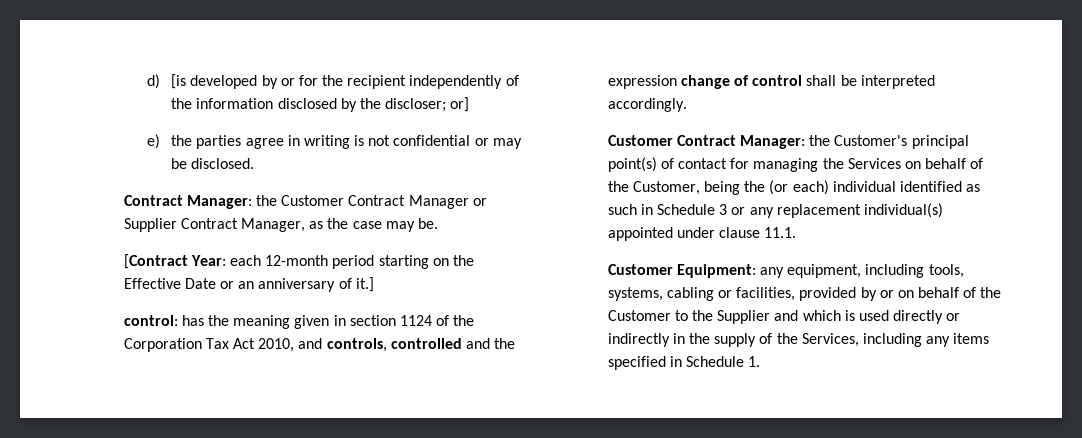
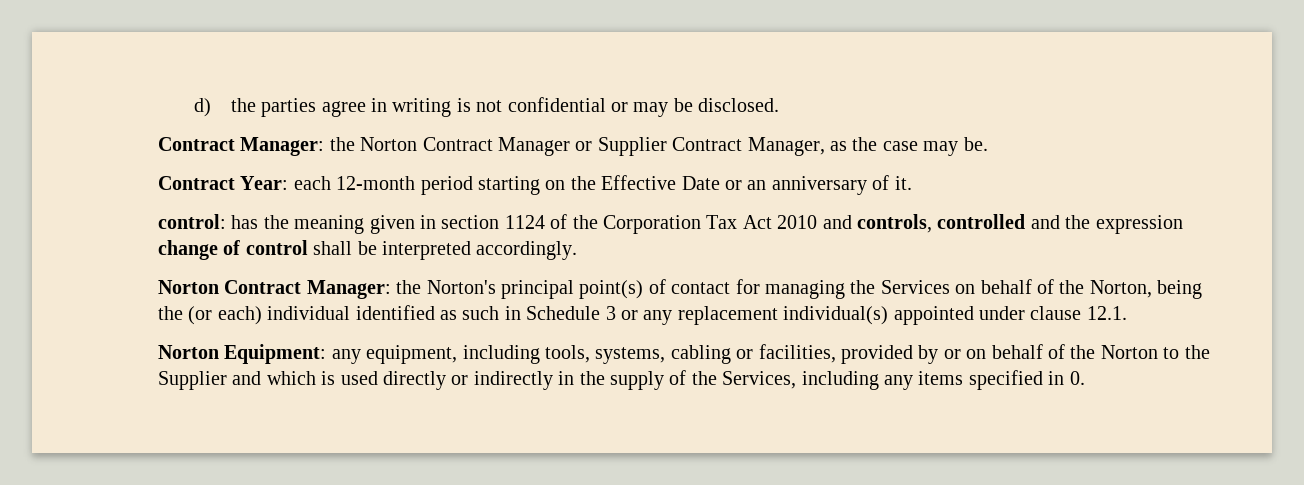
- d) [is developed by or for the recipient independently of the information disclosed by the discloser; or]
- e) the parties agree in writing is not confidential or may be disclosed.
+ d) the parties agree in writing is not confidential or may be disclosed.
- Contract Manager: the Customer Contract Manager or Supplier Contract Manager, as the case may be.
+ Contract Manager: the Norton Contract Manager or Supplier Contract Manager, as the case may be.
- [Contract Year: each 12-month period starting on the Effective Date or an anniversary of it.]
+ Contract Year: each 12-month period starting on the Effective Date or an anniversary of it.
- control: has the meaning given in section 1124 of the Corporation Tax Act 2010, and controls, controlled and the expression change of control shall be interpreted accordingly.
+ control: has the meaning given in section 1124 of the Corporation Tax Act 2010 and controls, controlled and the expression change of control shall be interpreted accordingly.
- Customer Contract Manager: the Customer's principal point(s) of contact for managing the Services on behalf of the Customer, being the (or each) individual identified as such in Schedule 3 or any replacement individual(s) appointed under clause 11.1.
- Customer Equipment:
+ Norton Contract Manager: the Norton's principal point(s) of contact for managing the Services on behalf of the Norton, being the (or each) individual identified as such in Schedule 3 or any replacement individual(s) appointed under clause 12.1.
+ Norton Equipment:
- any equipment, including tools, systems, cabling or facilities, provided by or on behalf of the Customer to the Supplier and which is used directly or indirectly in the supply of the Services, including any items specified in Schedule 1.
+ any equipment, including tools, systems, cabling or facilities, provided by or on behalf of the Norton to the Supplier and which is used directly or indirectly in the supply of the Services, including any items specified in 0.

